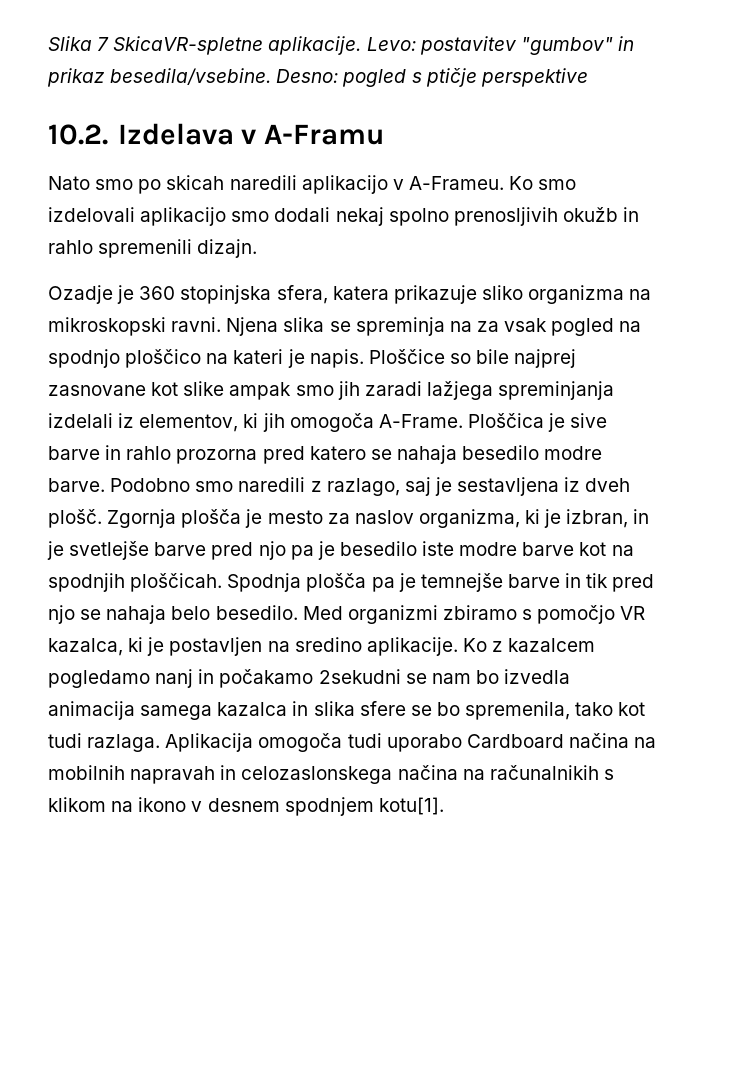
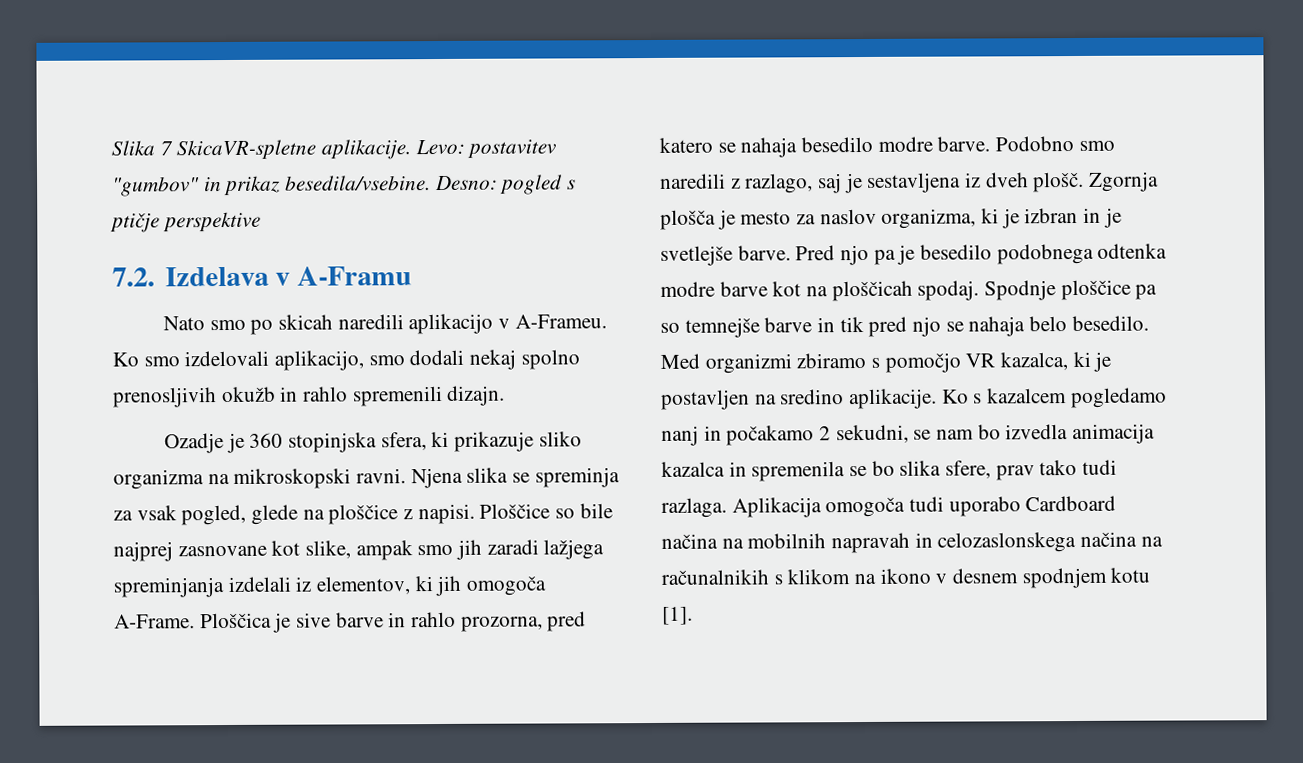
- 10.2. Izdelava v A-Framu
+ 7.2. Izdelava v A-Framu
- Ko smo izdelovali aplikacijo smo dodali nekaj spolno prenosljivih okužb in rahlo spremenili dizajn.
+ Ko smo izdelovali aplikacijo, smo dodali nekaj spolno prenosljivih okužb in rahlo spremenili dizajn.
- Ozadje je 360 stopinjska sfera, katera prikazuje sliko organizma na mikroskopski ravni.
+ Ozadje je 360 stopinjska sfera, ki prikazuje sliko organizma na mikroskopski ravni.
- Njena slika se spreminja na za vsak pogled na spodnjo ploščico na kateri je napis.
+ Njena slika se spreminja za vsak pogled, glede na ploščice z napisi.
- Ploščice so bile najprej zasnovane kot slike ampak smo jih zaradi lažjega spreminjanja izdelali iz elementov, ki jih omogoča A-Frame.
+ Ploščice so bile najprej zasnovane kot slike, ampak smo jih zaradi lažjega spreminjanja izdelali iz elementov, ki jih omogoča A-Frame.
- Ploščica je sive barve in rahlo prozorna pred katero se nahaja besedilo modre barve.
+ Ploščica je sive barve in rahlo prozorna, pred katero se nahaja besedilo modre barve.
- Zgornja plošča je mesto za naslov organizma, ki je izbran, in je svetlejše barve pred njo pa je besedilo iste modre barve kot na spodnjih ploščicah. Spodnja plošča pa je temnejše barve in tik pred njo se nahaja belo besedilo.
+ Zgornja plošča je mesto za naslov organizma, ki je izbran in je svetlejše barve. Pred njo pa je besedilo podobnega odtenka modre barve kot na ploščicah spodaj. Spodnje ploščice pa so temnejše barve in tik pred njo se nahaja belo besedilo.
- Ko z kazalcem pogledamo nanj in počakamo 2sekudni se nam bo izvedla animacija samega kazalca in slika sfere se bo spremenila, tako kot tudi razlaga.
+ Ko s kazalcem pogledamo nanj in počakamo 2 sekudni, se nam bo izvedla animacija kazalca in spremenila se bo slika sfere, prav tako tudi razlaga.
- Aplikacija omogoča tudi uporabo Cardboard načina na mobilnih napravah in celozaslonskega načina na računalnikih s klikom na ikono v desnem spodnjem kotu[1].
+ Aplikacija omogoča tudi uporabo Cardboard načina na mobilnih napravah in celozaslonskega načina na računalnikih s klikom na ikono v desnem spodnjem kotu [1].

